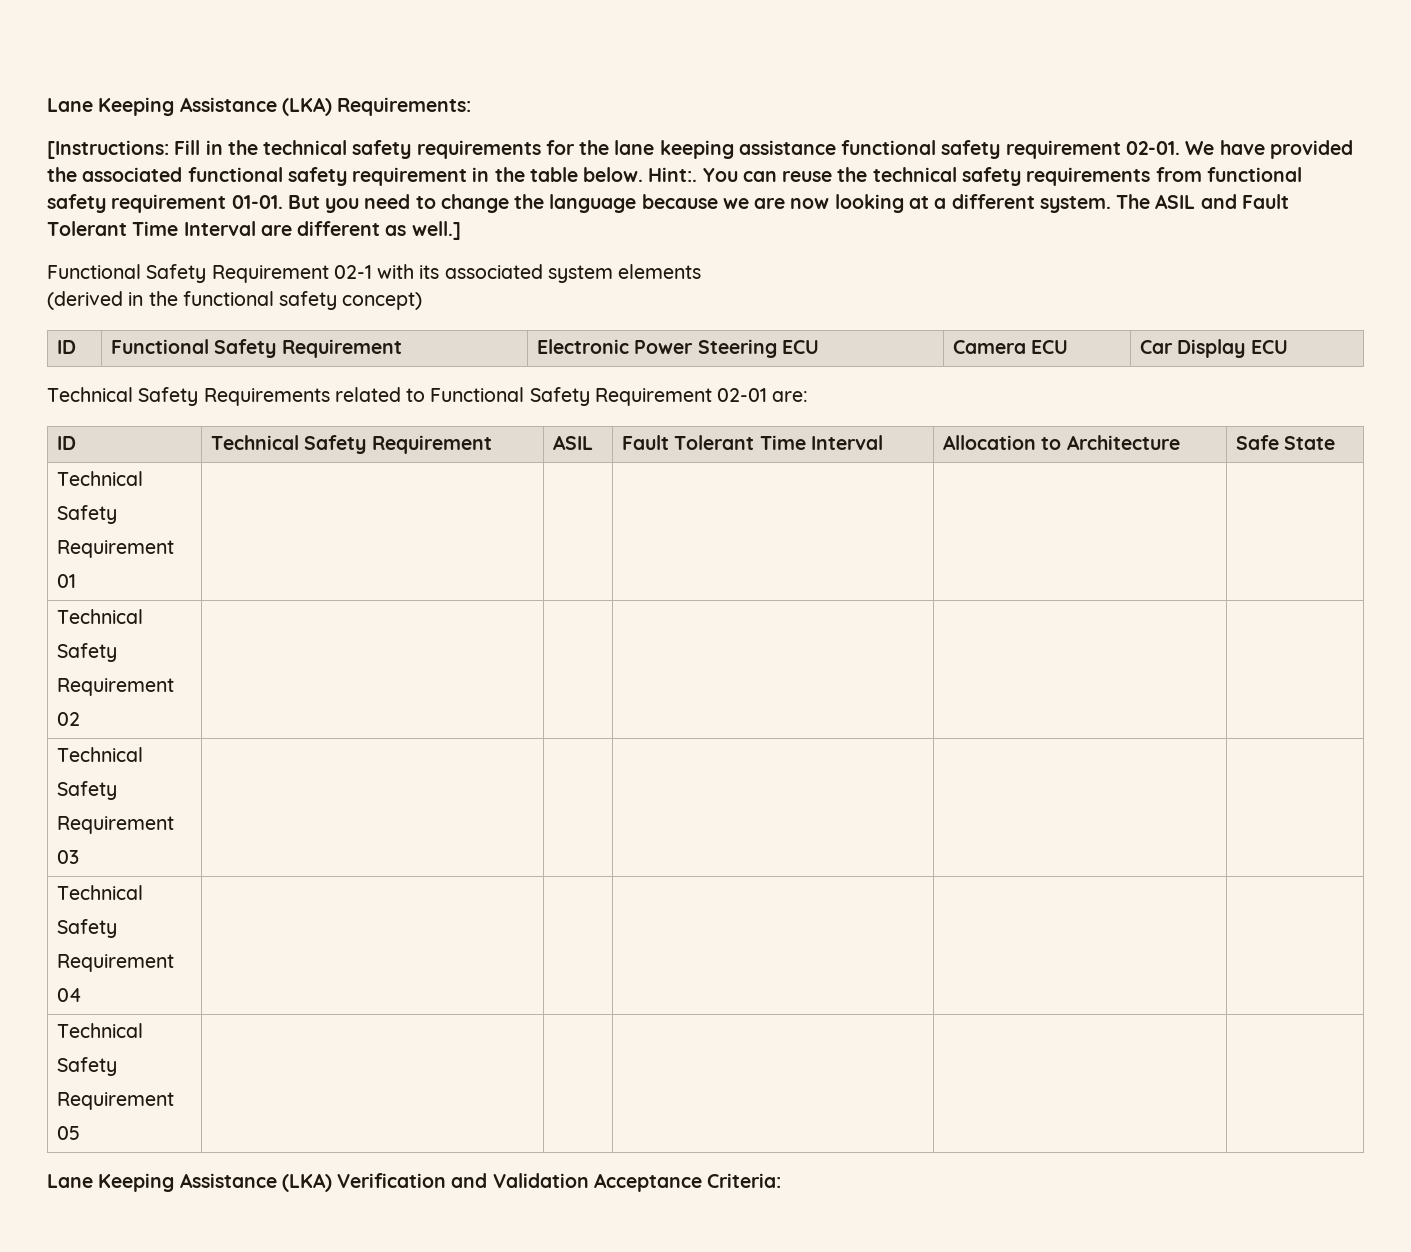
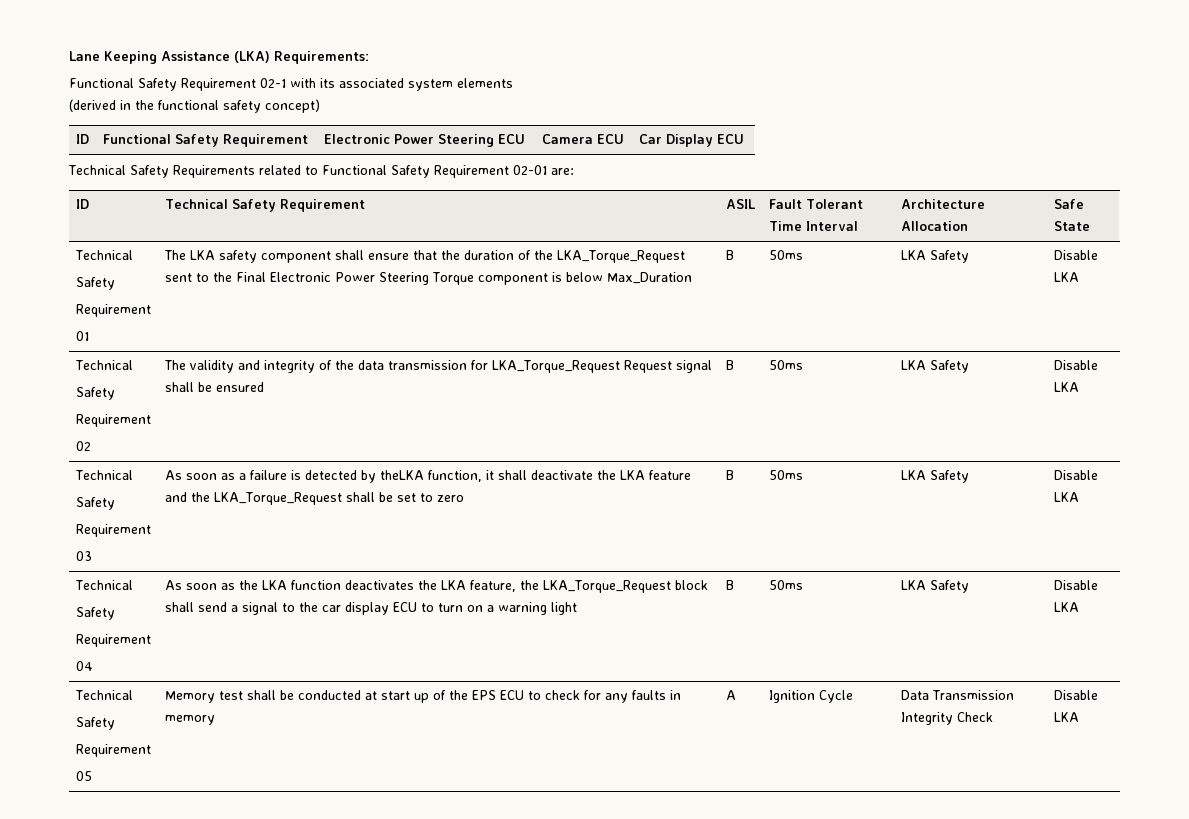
- [Instructions: Fill in the technical safety requirements for the lane keeping assistance functional safety requirement 02-01. We have provided the associated functional safety requirement in the table below. Hint:. You can reuse the technical safety requirements from functional safety requirement 01-01. But you need to change the language because we are now looking at a different system. The ASIL and Fault Tolerant Time Interval are different as well.]
- ID | Technical Safety Requirement | ASIL | Fault Tolerant Time Interval | Allocation to Architecture | Safe State
+ ID | Technical Safety Requirement | ASIL | Fault Tolerant Time Interval | Architecture Allocation | Safe State
  Technical
  Safety
  Requirement
- 01 | | | | |
+ 01 | The LKA safety component shall ensure that the duration of the LKA_Torque_Request sent to the Final Electronic Power Steering Torque component is below Max_Duration | B | 50ms | LKA Safety | Disable LKA
  Technical
  Safety
  Requirement
- 02 | | | | |
+ 02 | The validity and integrity of the data transmission for LKA_Torque_Request Request signal shall be ensured | B | 50ms | LKA Safety | Disable LKA
  Technical
  Safety
  Requirement
- 03 | | | | |
+ 03 | As soon as a failure is detected by theLKA function, it shall deactivate the LKA feature and the LKA_Torque_Request shall be set to zero | B | 50ms | LKA Safety | Disable LKA
  Technical
  Safety
  Requirement
- 04 | | | | |
+ 04 | As soon as the LKA function deactivates the LKA feature, the LKA_Torque_Request block shall send a signal to the car display ECU to turn on a warning light | B | 50ms | LKA Safety | Disable LKA
  Technical
  Safety
  Requirement
- 05 | | | | |
- Lane Keeping Assistance (LKA) Verification and Validation Acceptance Criteria:
+ 05 | Memory test shall be conducted at start up of the EPS ECU to check for any faults in memory | A | Ignition Cycle | Data Transmission Integrity Check | Disable LKA

